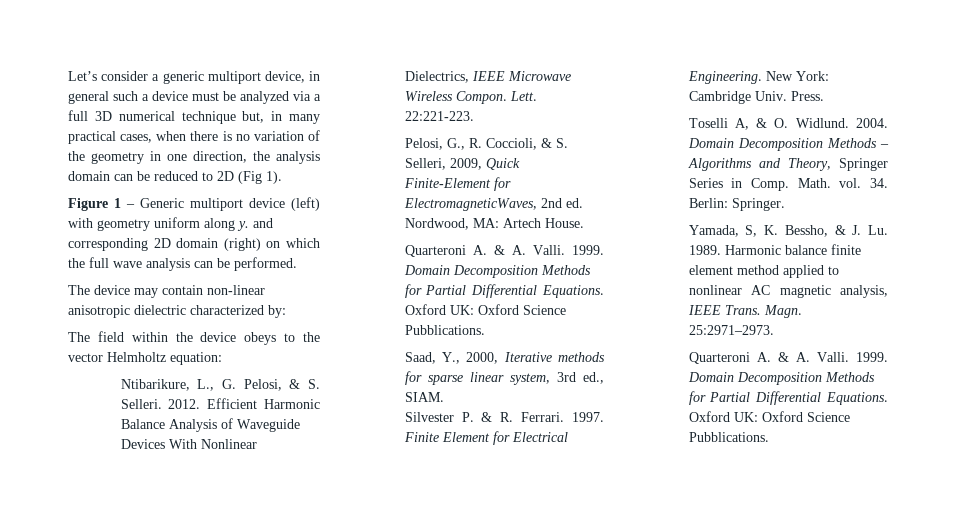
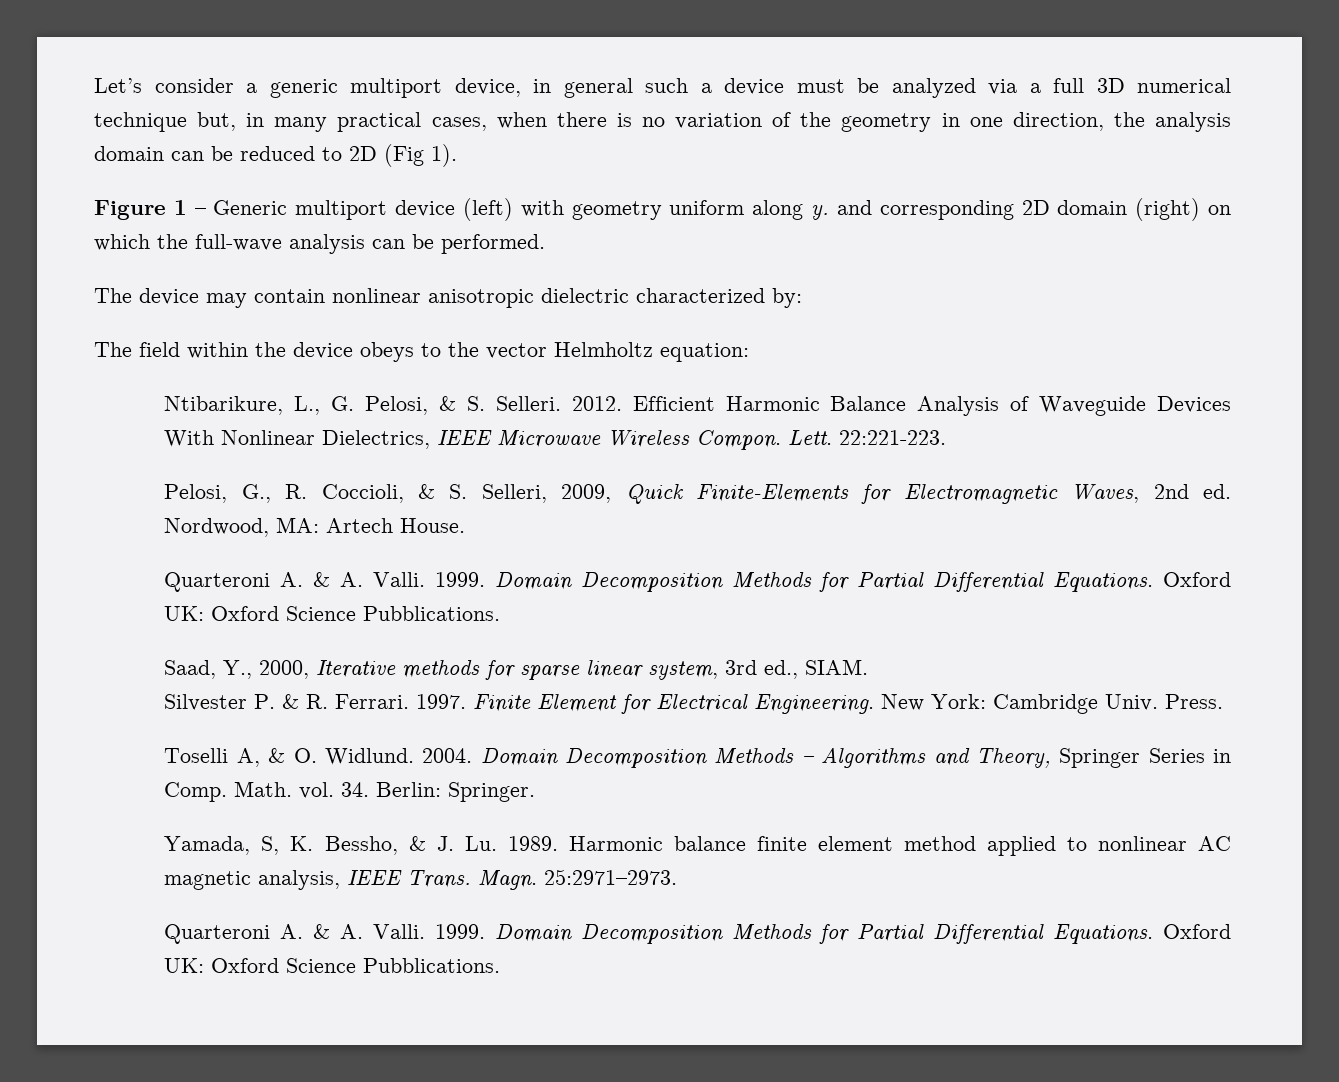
- Figure 1 – Generic multiport device (left) with geometry uniform along y. and corresponding 2D domain (right) on which the full wave analysis can be performed.
+ Figure 1 – Generic multiport device (left) with geometry uniform along y. and corresponding 2D domain (right) on which the full-wave analysis can be performed.
- The device may contain non-linear anisotropic dielectric characterized by:
+ The device may contain nonlinear anisotropic dielectric characterized by:
- Pelosi, G., R. Coccioli, & S. Selleri, 2009, Quick Finite-Element for ElectromagneticWaves, 2nd ed. Nordwood, MA: Artech House.
+ Pelosi, G., R. Coccioli, & S. Selleri, 2009, Quick Finite-Elements for Electromagnetic Waves, 2nd ed. Nordwood, MA: Artech House.

